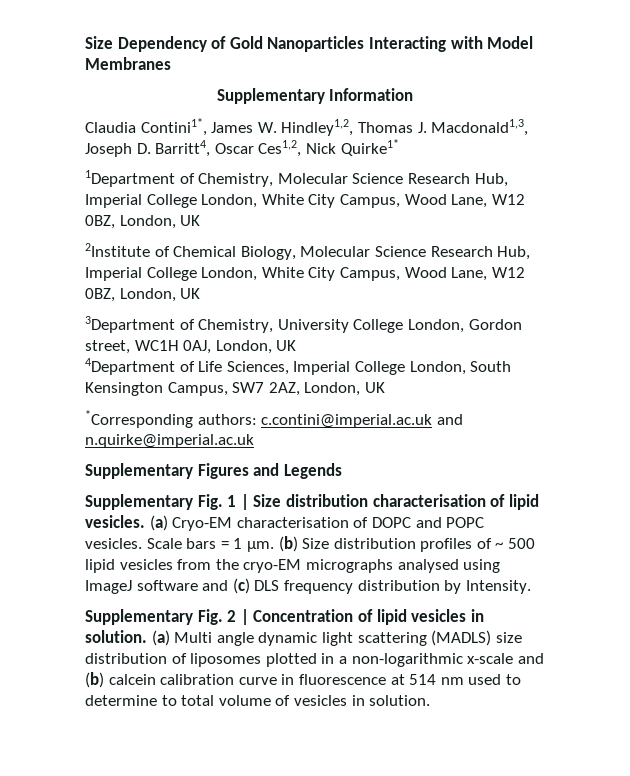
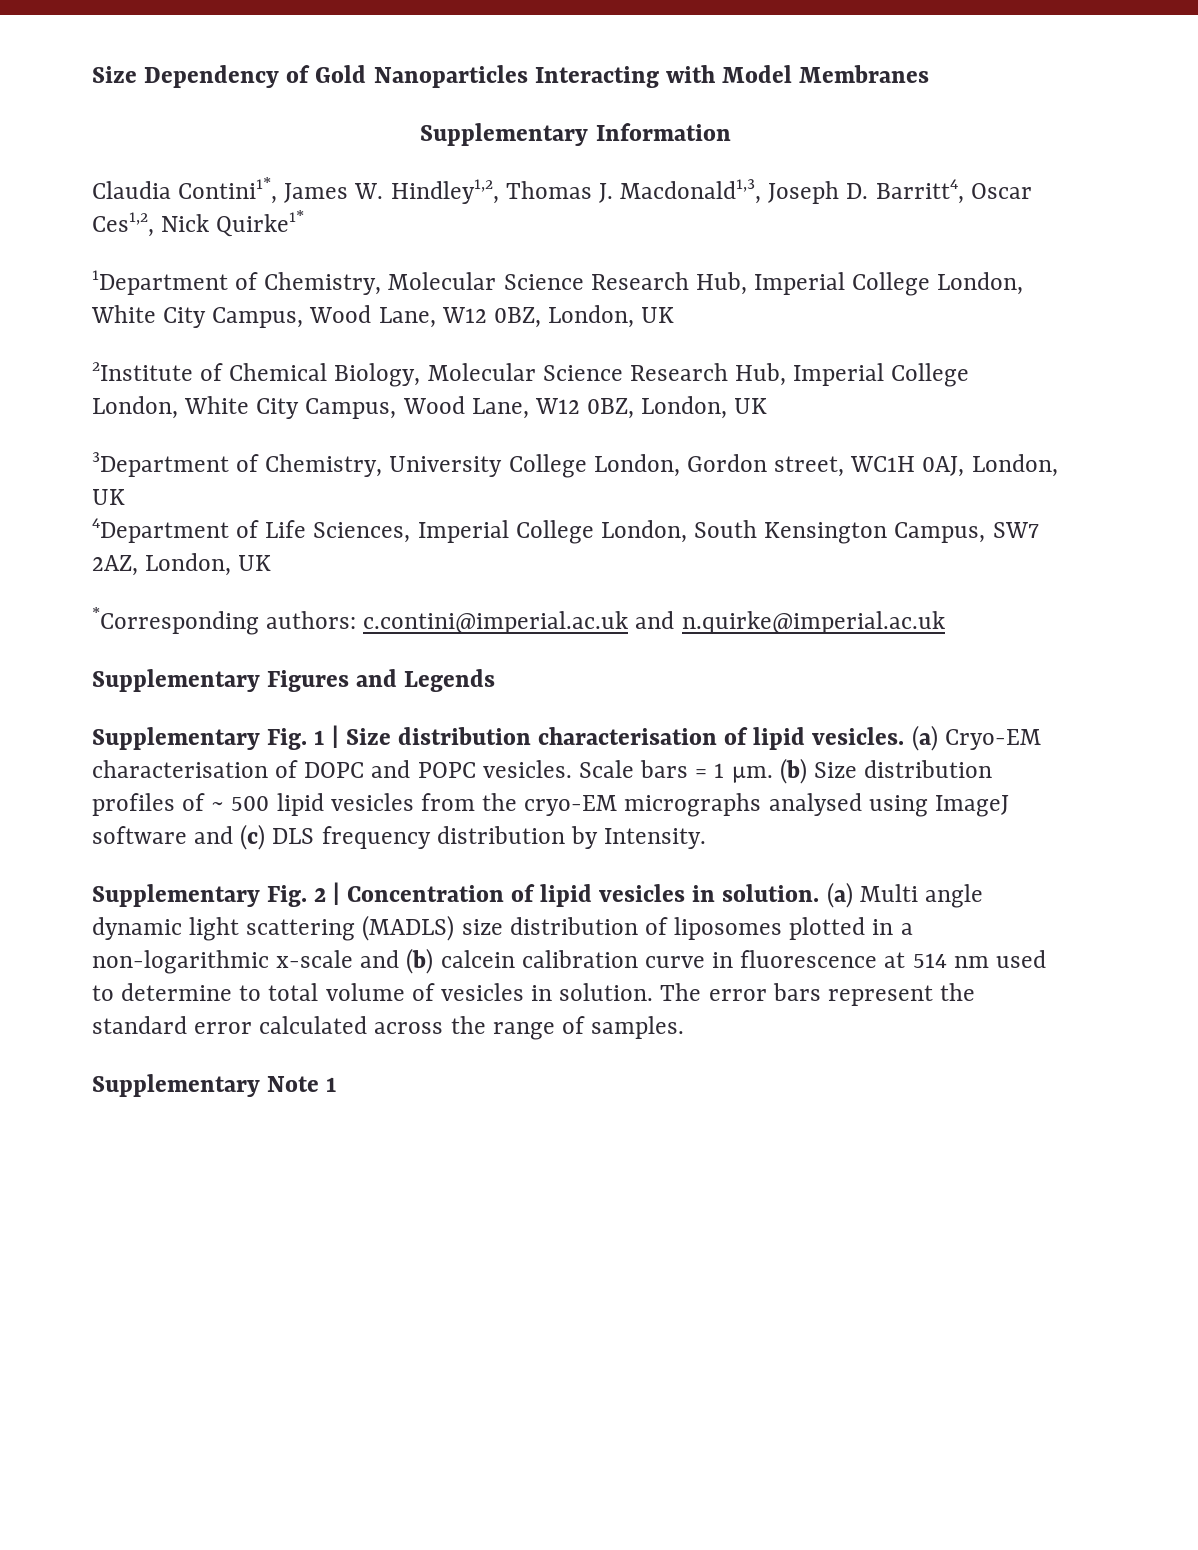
+ The error bars represent the standard error calculated across the range of samples.
+ Supplementary Note 1

